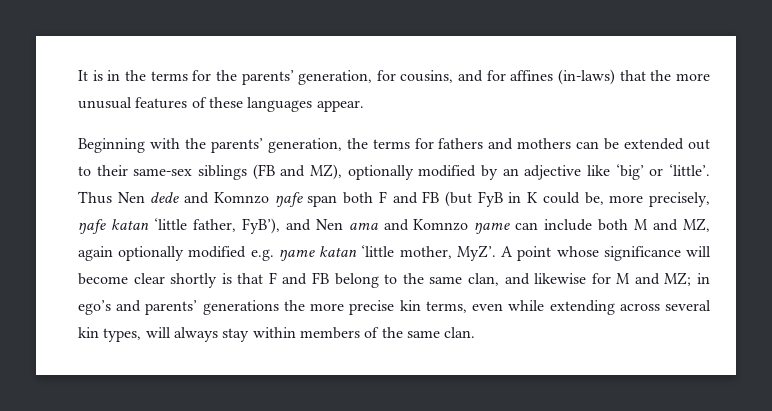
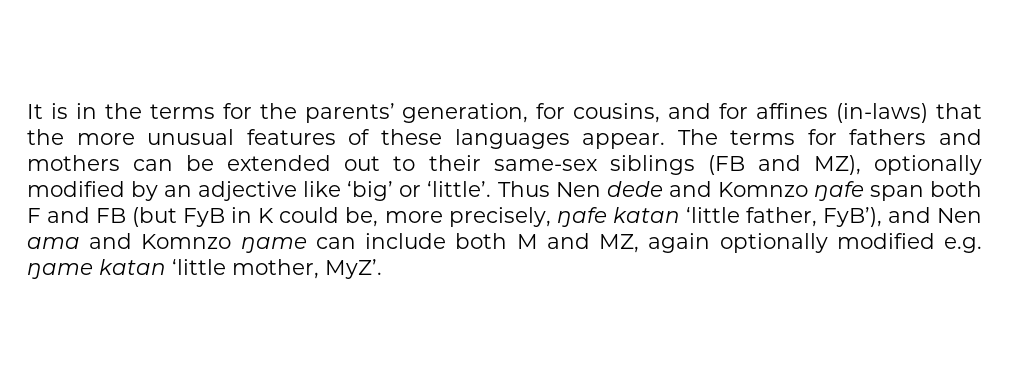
- It is in the terms for the parents’ generation, for cousins, and for affines (in-laws) that the more unusual features of these languages appear.
- Beginning with the parents’ generation, the terms for fathers and mothers can be extended out to their same-sex siblings (FB and MZ), optionally modified by an adjective like ‘big’ or ‘little’.
+ It is in the terms for the parents’ generation, for cousins, and for affines (in-laws) that the more unusual features of these languages appear. The terms for fathers and mothers can be extended out to their same-sex siblings (FB and MZ), optionally modified by an adjective like ‘big’ or ‘little’.
- A point whose significance will become clear shortly is that F and FB belong to the same clan, and likewise for M and MZ; in ego’s and parents’ generations the more precise kin terms, even while extending across several kin types, will always stay within members of the same clan.

